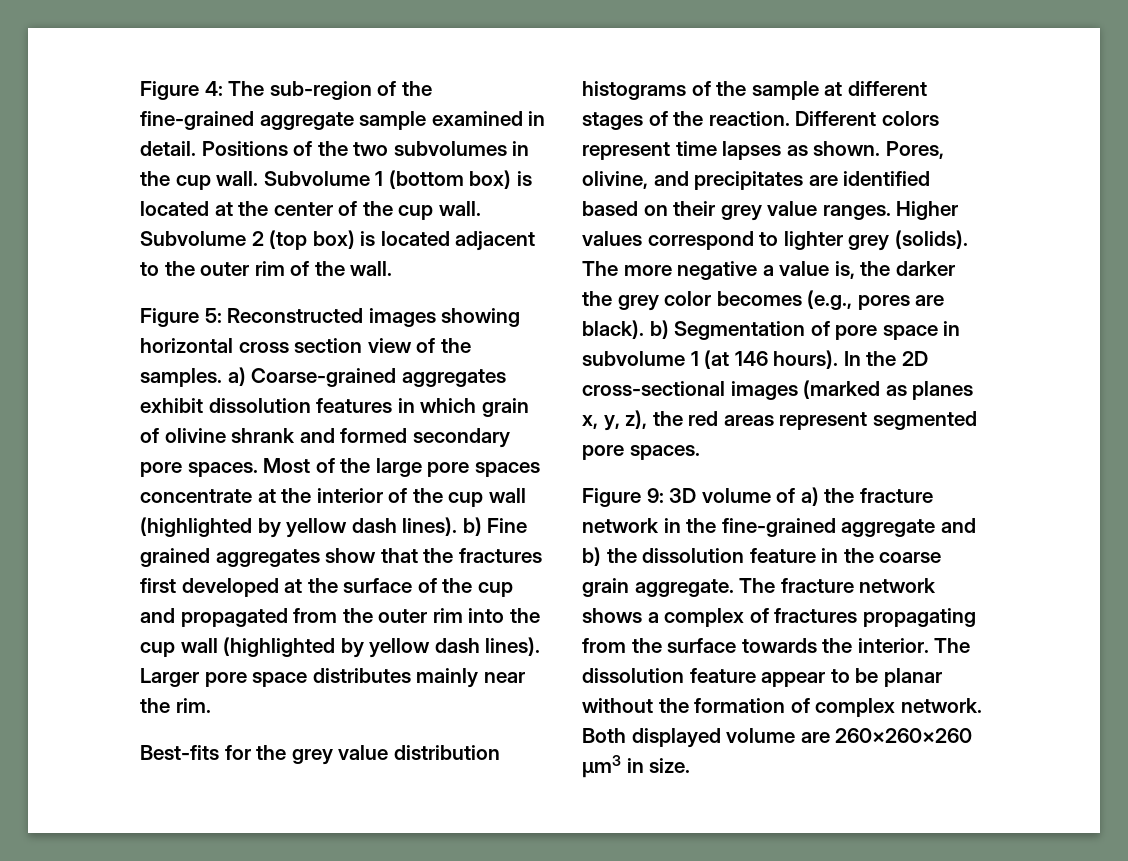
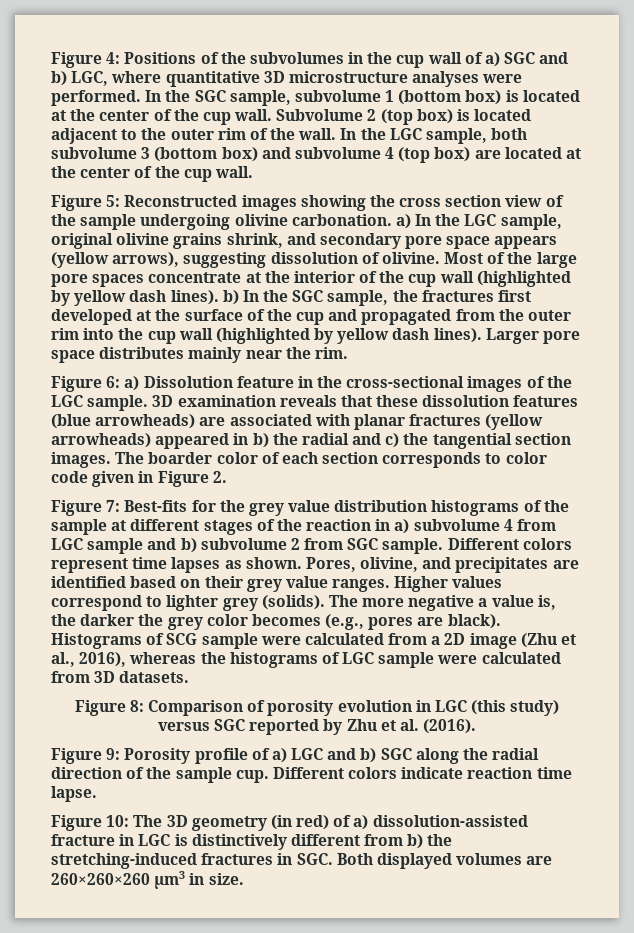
- Figure 4: The sub-region of the fine-grained aggregate sample examined in detail. Positions of the two subvolumes in the cup wall. Subvolume 1 (bottom box) is located at the center of the cup wall.
+ Figure 4: Positions of the subvolumes in the cup wall of a) SGC and b) LGC, where quantitative 3D microstructure analyses were performed. In the SGC sample, subvolume 1 (bottom box) is located at the center of the cup wall.
+ In the LGC sample, both subvolume 3 (bottom box) and subvolume 4 (top box) are located at the center of the cup wall.
- Figure 5: Reconstructed images showing horizontal cross section view of the samples. a) Coarse-grained aggregates exhibit dissolution features in which grain of olivine shrank and formed secondary pore spaces.
+ Figure 5: Reconstructed images showing the cross section view of the sample undergoing olivine carbonation. a) In the LGC sample, original olivine grains shrink, and secondary pore space appears (yellow arrows), suggesting dissolution of olivine.
- Most of the large pore spaces concentrate at the interior of the cup wall (highlighted by yellow dash lines). b) Fine grained aggregates show that the fractures first developed at the surface of the cup and propagated from the outer rim into the cup wall (highlighted by yellow dash lines).
+ Most of the large pore spaces concentrate at the interior of the cup wall (highlighted by yellow dash lines). b) In the SGC sample, the fractures first developed at the surface of the cup and propagated from the outer rim into the cup wall (highlighted by yellow dash lines).
- Best-fits for the grey value distribution histograms of the sample at different stages of the reaction.
+ Figure 6: a) Dissolution feature in the cross-sectional images of the LGC sample. 3D examination reveals that these dissolution features (blue arrowheads) are associated with planar fractures (yellow arrowheads) appeared in b) the radial and c) the tangential section images. The boarder color of each section corresponds to color code given in Figure 2.
+ Figure 7: Best-fits for the grey value distribution histograms of the sample at different stages of the reaction in a) subvolume 4 from LGC sample and b) subvolume 2 from SGC sample.
- The more negative a value is, the darker the grey color becomes (e.g., pores are black). b) Segmentation of pore space in subvolume 1 (at 146 hours). In the 2D cross-sectional images (marked as planes x, y, z), the red areas represent segmented pore spaces.
- Figure 9: 3D volume of a) the fracture network in the fine-grained aggregate and b) the dissolution feature in the coarse grain aggregate. The fracture network shows a complex of fractures propagating from the surface towards the interior. The dissolution feature appear to be planar without the formation of complex network. Both displayed volume are 260×260×260 µm3 in size.
+ The more negative a value is, the darker the grey color becomes (e.g., pores are black). Histograms of SCG sample were calculated from a 2D image (Zhu et al., 2016), whereas the histograms of LGC sample were calculated from 3D datasets.
+ Figure 8: Comparison of porosity evolution in LGC (this study) versus SGC reported by Zhu et al. (2016).
+ Figure 9: Porosity profile of a) LGC and b) SGC along the radial direction of the sample cup. Different colors indicate reaction time lapse.
+ Figure 10: The 3D geometry (in red) of a) dissolution-assisted fracture in LGC is distinctively different from b) the stretching-induced fractures in SGC. Both displayed volumes are 260×260×260 µm3 in size.

